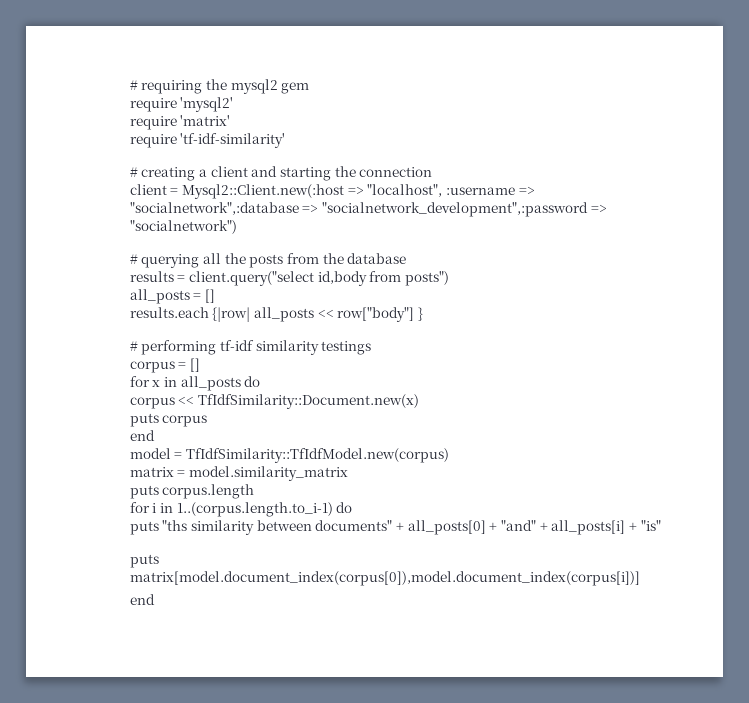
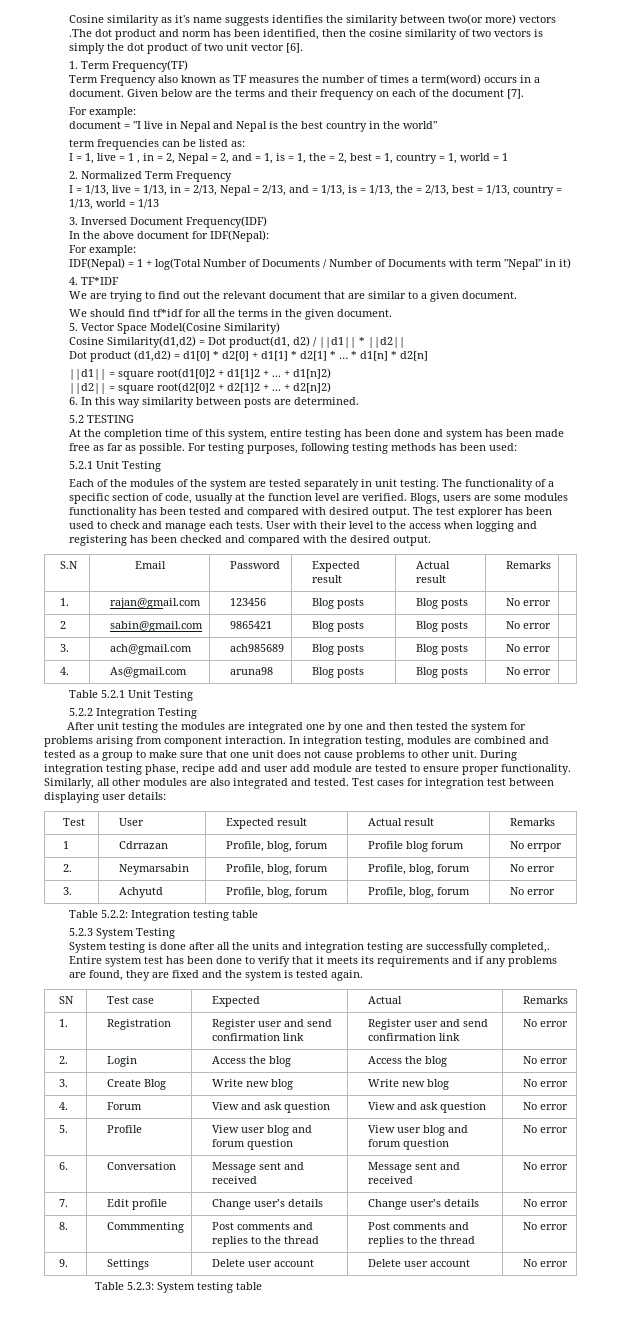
- # requiring the mysql2 gem
- require 'mysql2'
- require 'matrix'
- require 'tf-idf-similarity'
- # creating a client and starting the connection
- client = Mysql2::Client.new(:host => "localhost", :username => "socialnetwork",:database => "socialnetwork_development",:password => "socialnetwork")
- # querying all the posts from the database
- results = client.query("select id,body from posts")
- all_posts = []
- results.each {|row| all_posts << row["body"] }
- # performing tf-idf similarity testings
- corpus = []
- for x in all_posts do
- corpus << TfIdfSimilarity::Document.new(x)
- puts corpus
- end
- model = TfIdfSimilarity::TfIdfModel.new(corpus)
- matrix = model.similarity_matrix
- puts corpus.length
- for i in 1..(corpus.length.to_i-1) do
- puts "ths similarity between documents" + all_posts[0] + "and" + all_posts[i] + "is"
- puts matrix[model.document_index(corpus[0]),model.document_index(corpus[i])]
- end
+ Cosine similarity as it's name suggests identifies the similarity between two(or more) vectors .The dot product and norm has been identified, then the cosine similarity of two vectors is simply the dot product of two unit vector [6].
+ 1. Term Frequency(TF)
+ Term Frequency also known as TF measures the number of times a term(word) occurs in a document. Given below are the terms and their frequency on each of the document [7].
+ For example:
+ document = "I live in Nepal and Nepal is the best country in the world"
+ term frequencies can be listed as:
+ I = 1, live = 1 , in = 2, Nepal = 2, and = 1, is = 1, the = 2, best = 1, country = 1, world = 1
+ 2. Normalized Term Frequency
+ I = 1/13, live = 1/13, in = 2/13, Nepal = 2/13, and = 1/13, is = 1/13, the = 2/13, best = 1/13, country = 1/13, world = 1/13
+ 3. Inversed Document Frequency(IDF)
+ In the above document for IDF(Nepal):
+ For example:
+ IDF(Nepal) = 1 + log(Total Number of Documents / Number of Documents with term "Nepal" in it)
+ 4. TF*IDF
+ We are trying to find out the relevant document that are similar to a given document.
+ We should find tf*idf for all the terms in the given document.
+ 5. Vector Space Model(Cosine Similarity)
+ Cosine Similarity(d1,d2) = Dot product(d1, d2) / ||d1|| * ||d2||
+ Dot product (d1,d2) = d1[0] * d2[0] + d1[1] * d2[1] * … * d1[n] * d2[n]
+ ||d1|| = square root(d1[0]2 + d1[1]2 + ... + d1[n]2)
+ ||d2|| = square root(d2[0]2 + d2[1]2 + ... + d2[n]2)
+ 6. In this way similarity between posts are determined.
+ 5.2 TESTING
+ At the completion time of this system, entire testing has been done and system has been made free as far as possible. For testing purposes, following testing methods has been used:
+ 5.2.1 Unit Testing
+ Each of the modules of the system are tested separately in unit testing. The functionality of a specific section of code, usually at the function level are verified. Blogs, users are some modules functionality has been tested and compared with desired output. The test explorer has been used to check and manage each tests. User with their level to the access when logging and registering has been checked and compared with the desired output.
+ S.N | Email | Password | Expected result | Actual result | Remarks |
+ 1. | rajan@gmail.com | 123456 | Blog posts | Blog posts | No error |
+ 2 | sabin@gmail.com | 9865421 | Blog posts | Blog posts | No error |
+ 3. | ach@gmail.com | ach985689 | Blog posts | Blog posts | No error |
+ 4. | As@gmail.com | aruna98 | Blog posts | Blog posts | No error |
+ Table 5.2.1 Unit Testing
+ 5.2.2 Integration Testing
+ After unit testing the modules are integrated one by one and then tested the system for problems arising from component interaction. In integration testing, modules are combined and tested as a group to make sure that one unit does not cause problems to other unit. During integration testing phase, recipe add and user add module are tested to ensure proper functionality. Similarly, all other modules are also integrated and tested. Test cases for integration test between displaying user details:
+ Test | User | Expected result | Actual result | Remarks
+ 1 | Cdrrazan | Profile, blog, forum | Profile blog forum | No errpor
+ 2. | Neymarsabin | Profile, blog, forum | Profile, blog, forum | No error
+ 3. | Achyutd | Profile, blog, forum | Profile, blog, forum | No error
+ Table 5.2.2: Integration testing table
+ 5.2.3 System Testing
+ System testing is done after all the units and integration testing are successfully completed,. Entire system test has been done to verify that it meets its requirements and if any problems are found, they are fixed and the system is tested again.
+ SN | Test case | Expected | Actual | Remarks
+ 1. | Registration | Register user and send confirmation link | Register user and send confirmation link | No error
+ 2. | Login | Access the blog | Access the blog | No error
+ 3. | Create Blog | Write new blog | Write new blog | No error
+ 4. | Forum | View and ask question | View and ask question | No error
+ 5. | Profile | View user blog and forum question | View user blog and forum question | No error
+ 6. | Conversation | Message sent and received | Message sent and received | No error
+ 7. | Edit profile | Change user’s details | Change user’s details | No error
+ 8. | Commmenting | Post comments and replies to the thread | Post comments and replies to the thread | No error
+ 9. | Settings | Delete user account | Delete user account | No error
+ Table 5.2.3: System testing table

